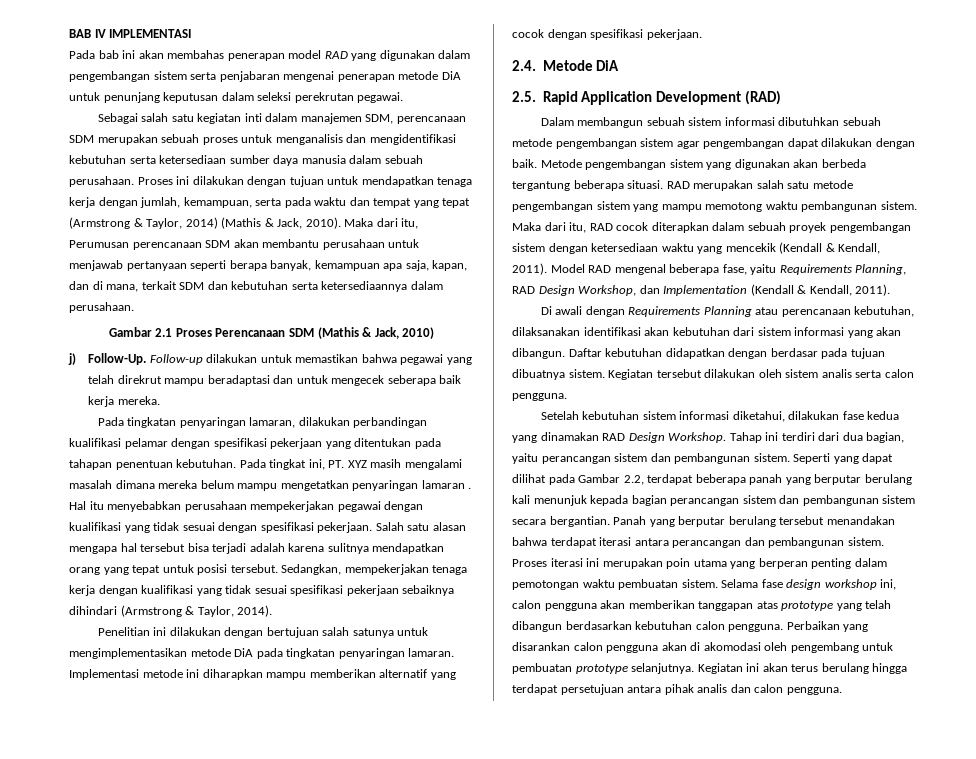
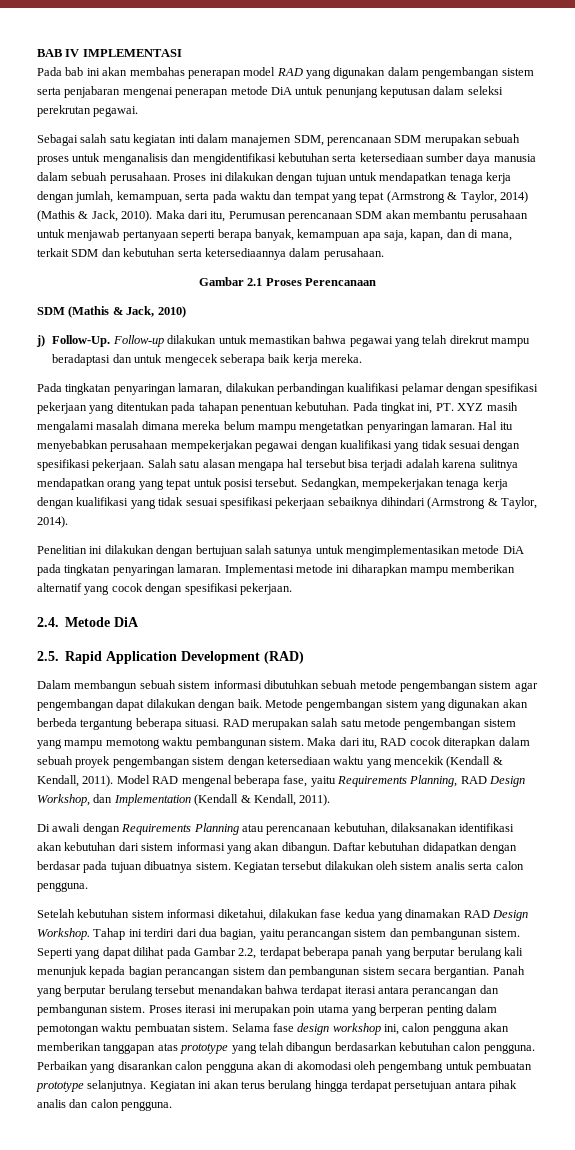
- Gambar 2.1 Proses Perencanaan SDM (Mathis & Jack, 2010)
+ Gambar 2.1 Proses Perencanaan
+ SDM (Mathis & Jack, 2010)
- Pada tingkat ini, PT. XYZ masih mengalami masalah dimana mereka belum mampu mengetatkan penyaringan lamaran .
+ Pada tingkat ini, PT. XYZ masih mengalami masalah dimana mereka belum mampu mengetatkan penyaringan lamaran.

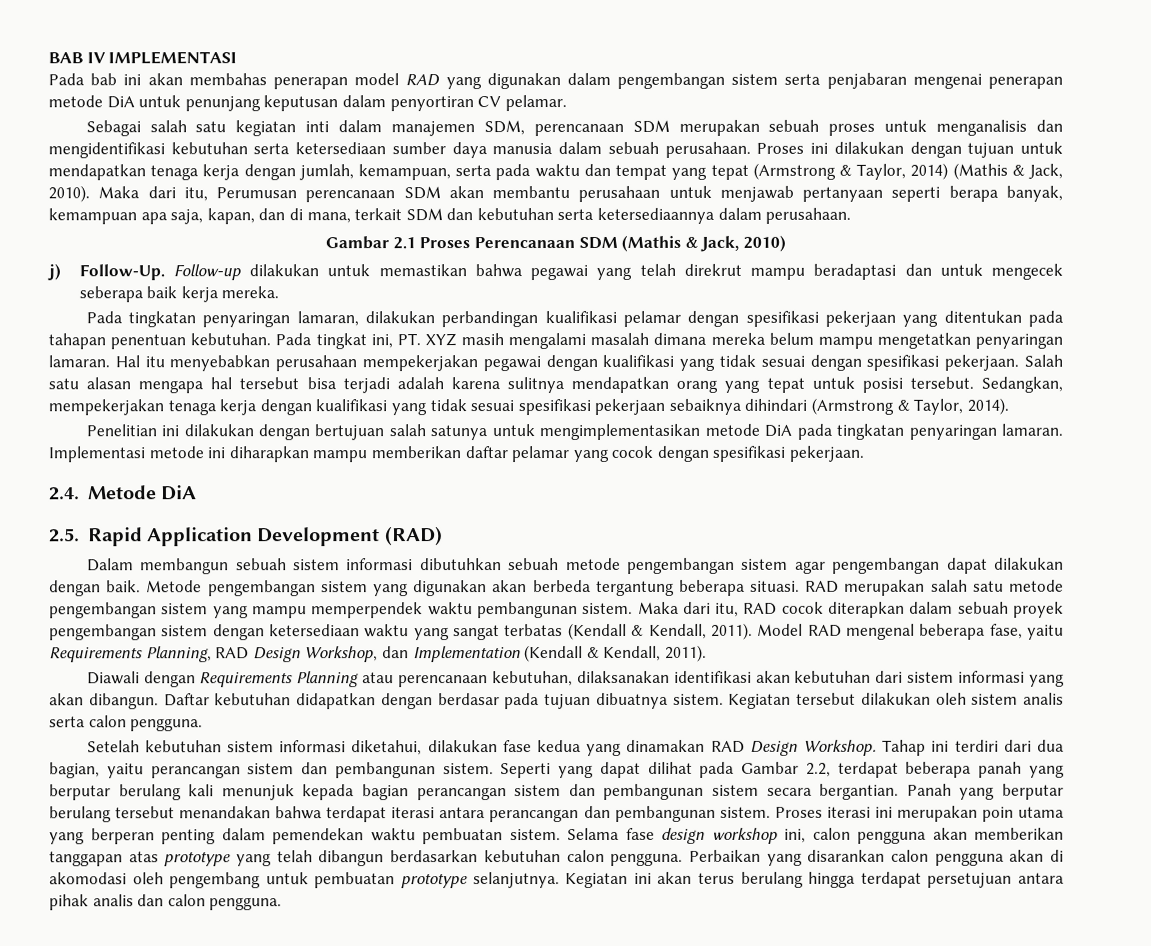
- Pada bab ini akan membahas penerapan model RAD yang digunakan dalam pengembangan sistem serta penjabaran mengenai penerapan metode DiA untuk penunjang keputusan dalam seleksi perekrutan pegawai.
+ Pada bab ini akan membahas penerapan model RAD yang digunakan dalam pengembangan sistem serta penjabaran mengenai penerapan metode DiA untuk penunjang keputusan dalam penyortiran CV pelamar.
- Gambar 2.1 Proses Perencanaan
- SDM (Mathis & Jack, 2010)
+ Gambar 2.1 Proses Perencanaan SDM (Mathis & Jack, 2010)
- Implementasi metode ini diharapkan mampu memberikan alternatif yang cocok dengan spesifikasi pekerjaan.
+ Implementasi metode ini diharapkan mampu memberikan daftar pelamar yang cocok dengan spesifikasi pekerjaan.
- RAD merupakan salah satu metode pengembangan sistem yang mampu memotong waktu pembangunan sistem.
+ RAD merupakan salah satu metode pengembangan sistem yang mampu memperpendek waktu pembangunan sistem.
- Maka dari itu, RAD cocok diterapkan dalam sebuah proyek pengembangan sistem dengan ketersediaan waktu yang mencekik (Kendall & Kendall, 2011).
+ Maka dari itu, RAD cocok diterapkan dalam sebuah proyek pengembangan sistem dengan ketersediaan waktu yang sangat terbatas (Kendall & Kendall, 2011).
- Di awali dengan Requirements Planning atau perencanaan kebutuhan, dilaksanakan identifikasi akan kebutuhan dari sistem informasi yang akan dibangun.
+ Diawali dengan Requirements Planning atau perencanaan kebutuhan, dilaksanakan identifikasi akan kebutuhan dari sistem informasi yang akan dibangun.
- Proses iterasi ini merupakan poin utama yang berperan penting dalam pemotongan waktu pembuatan sistem.
+ Proses iterasi ini merupakan poin utama yang berperan penting dalam pemendekan waktu pembuatan sistem.

